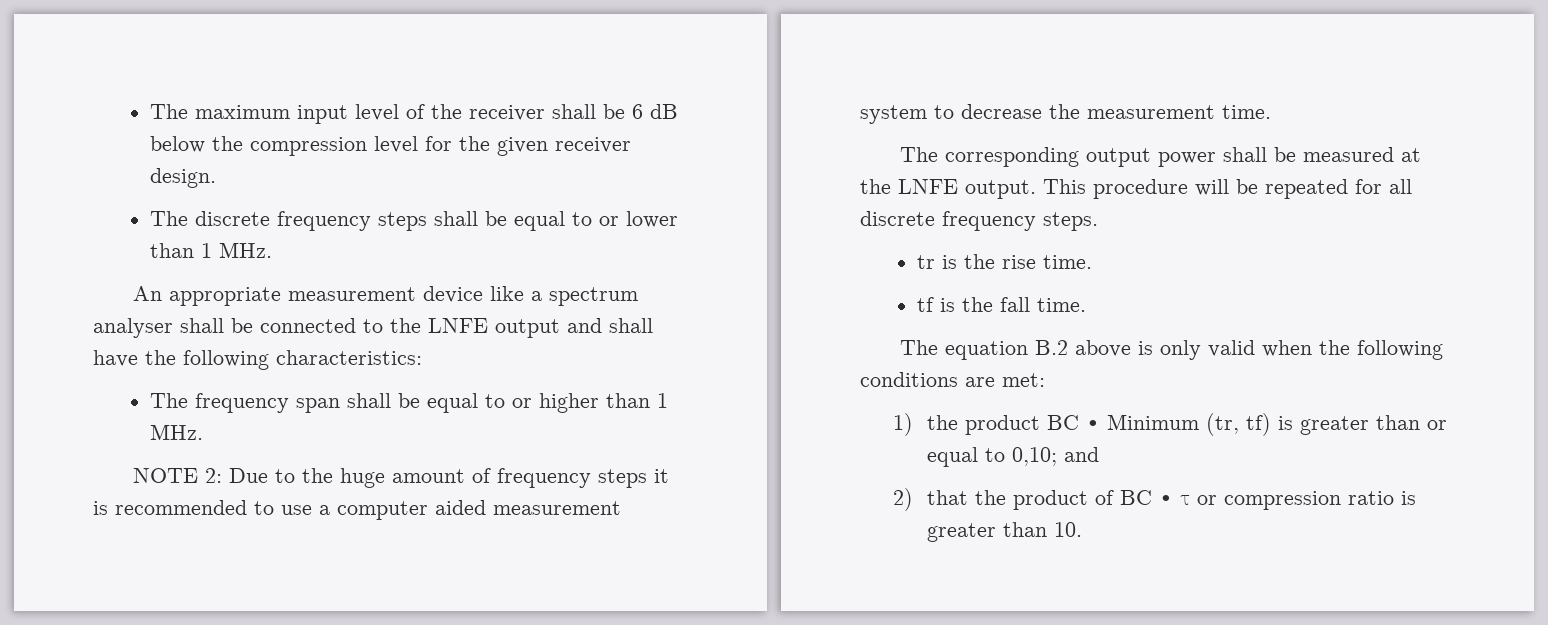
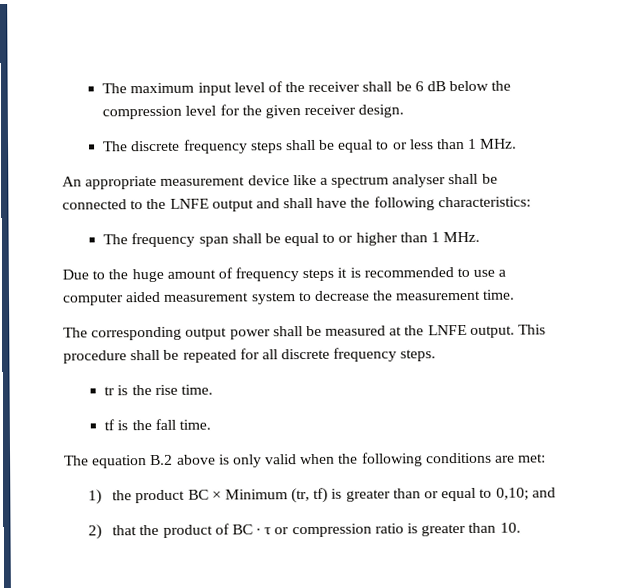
- The discrete frequency steps shall be equal to or lower than 1 MHz.
+ The discrete frequency steps shall be equal to or less than 1 MHz.
- NOTE 2: Due to the huge amount of frequency steps it is recommended to use a computer aided measurement system to decrease the measurement time.
+ Due to the huge amount of frequency steps it is recommended to use a computer aided measurement system to decrease the measurement time.
- This procedure will be repeated for all discrete frequency steps.
+ This procedure shall be repeated for all discrete frequency steps.
- 1) the product BC ∙ Minimum (tr, tf) is greater than or equal to 0,10; and
+ 1) the product BC × Minimum (tr, tf) is greater than or equal to 0,10; and

